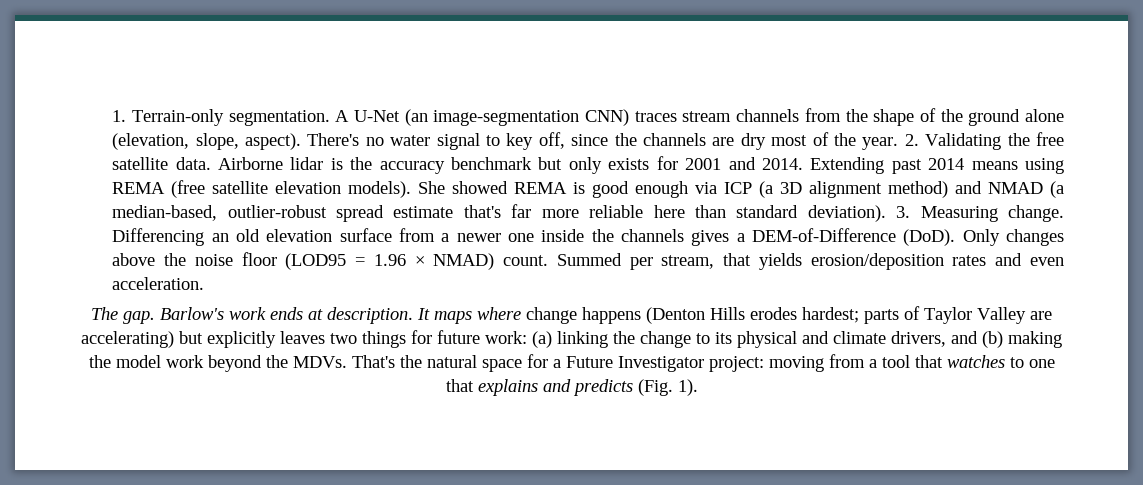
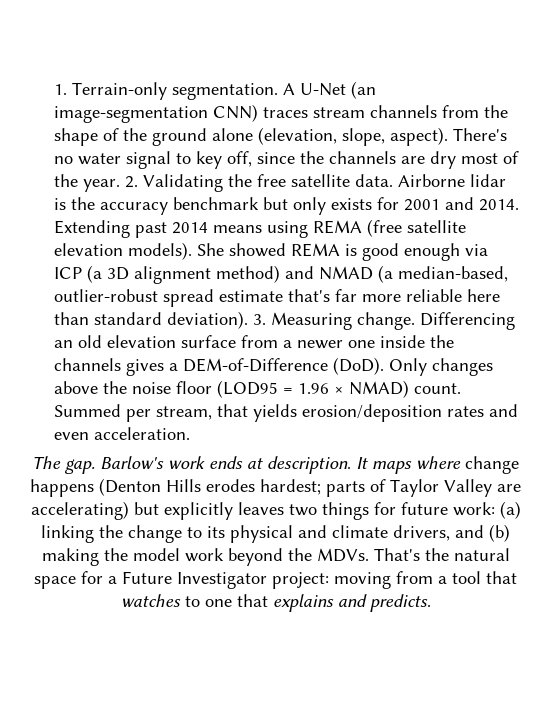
- That's the natural space for a Future Investigator project: moving from a tool that watches to one that explains and predicts (Fig. 1).
+ That's the natural space for a Future Investigator project: moving from a tool that watches to one that explains and predicts.

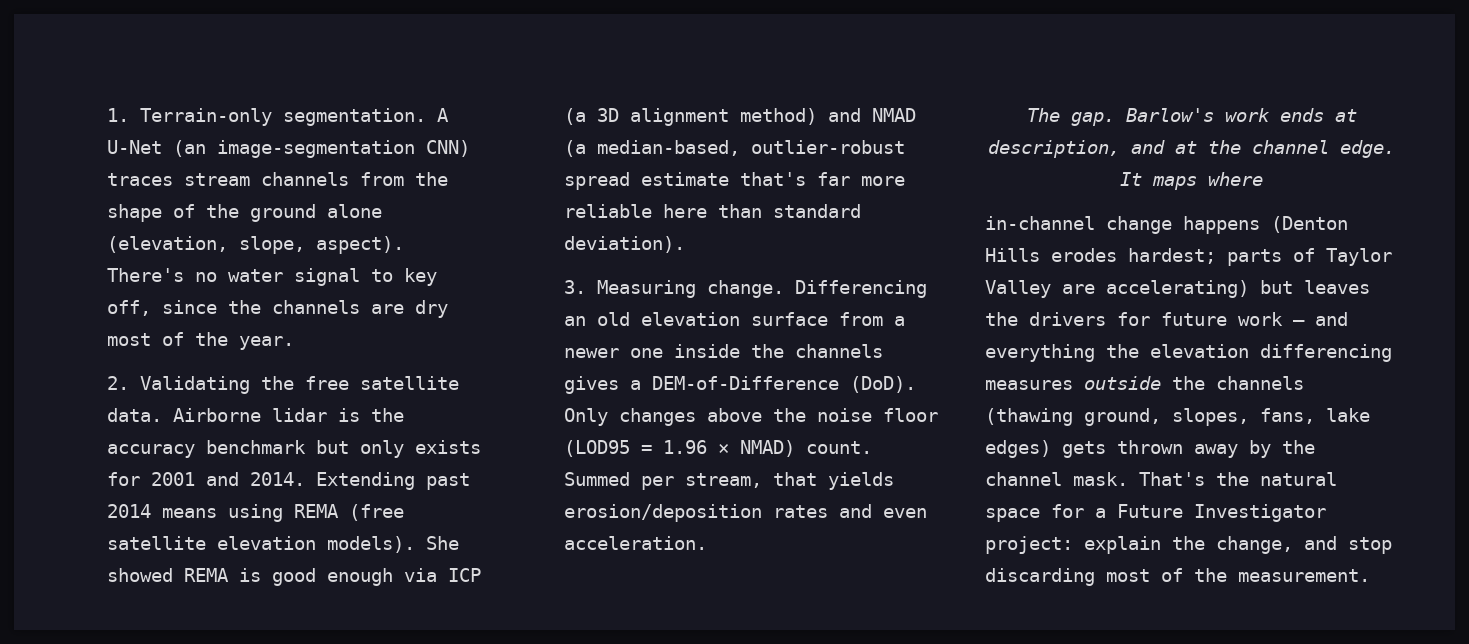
- There's no water signal to key off, since the channels are dry most of the year. 2. Validating the free satellite data.
+ There's no water signal to key off, since the channels are dry most of the year.
+ 2. Validating the free satellite data.
- She showed REMA is good enough via ICP (a 3D alignment method) and NMAD (a median-based, outlier-robust spread estimate that's far more reliable here than standard deviation). 3. Measuring change.
+ She showed REMA is good enough via ICP (a 3D alignment method) and NMAD (a median-based, outlier-robust spread estimate that's far more reliable here than standard deviation).
+ 3. Measuring change.
- Barlow's work ends at description.
+ Barlow's work ends at description, and at the channel edge.
- It maps where change happens (Denton Hills erodes hardest; parts of Taylor Valley are accelerating) but explicitly leaves two things for future work: (a) linking the change to its physical and climate drivers, and (b) making the model work beyond the MDVs.
+ It maps where
+ in-channel change happens (Denton Hills erodes hardest; parts of Taylor Valley are accelerating) but leaves the drivers for future work — and everything the elevation differencing measures outside the channels (thawing ground, slopes, fans, lake edges) gets thrown away by the channel mask.
- That's the natural space for a Future Investigator project: moving from a tool that watches to one that explains and predicts.
+ That's the natural space for a Future Investigator project: explain the change, and stop discarding most of the measurement.

